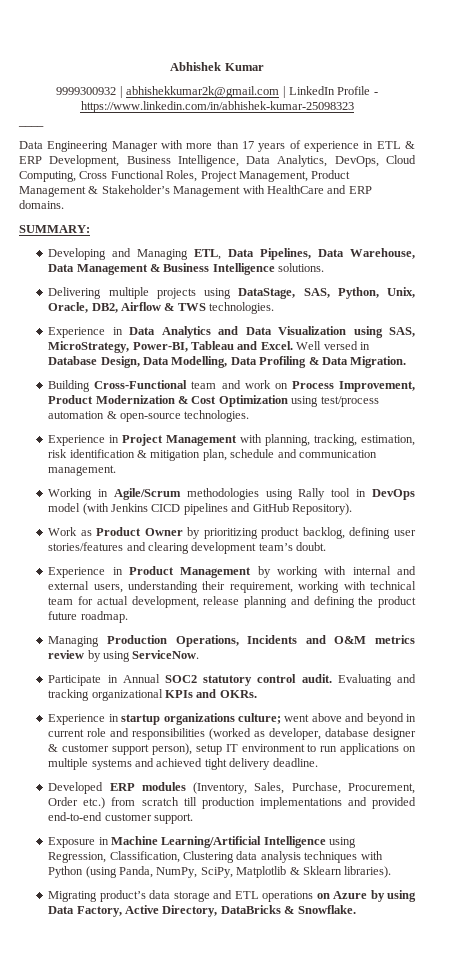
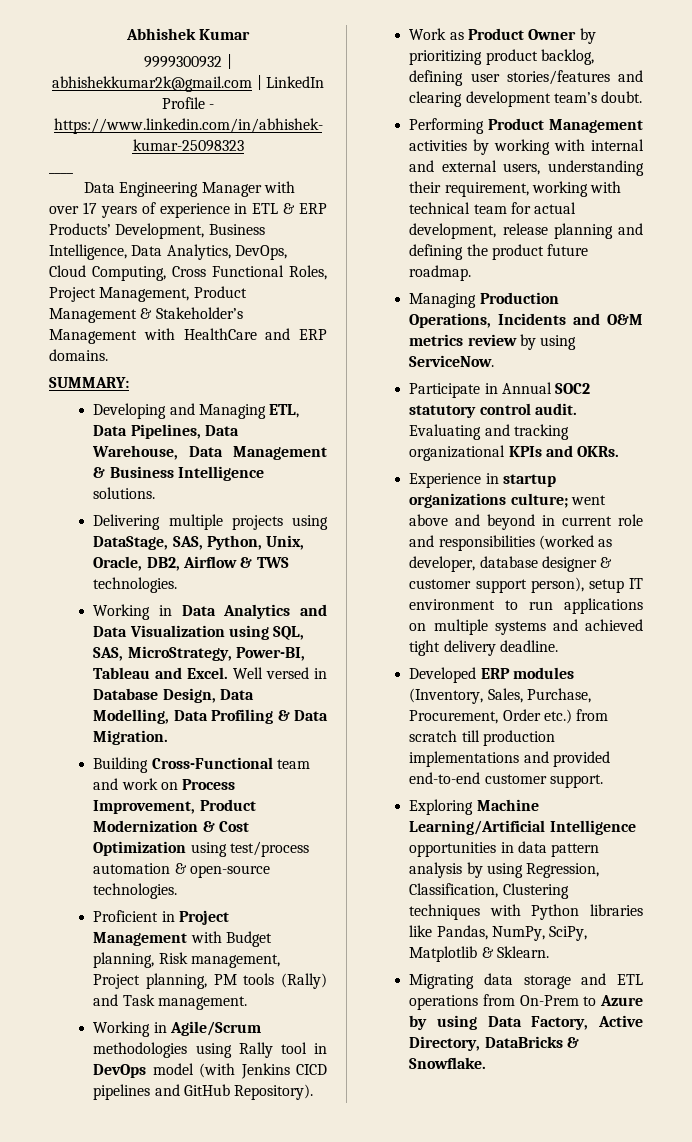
- Data Engineering Manager with more than 17 years of experience in ETL & ERP Development, Business Intelligence, Data Analytics, DevOps, Cloud Computing, Cross Functional Roles, Project Management, Product Management & Stakeholder’s Management with HealthCare and ERP domains.
+ Data Engineering Manager with over 17 years of experience in ETL & ERP Products’ Development, Business Intelligence, Data Analytics, DevOps, Cloud Computing, Cross Functional Roles, Project Management, Product Management & Stakeholder’s Management with HealthCare and ERP domains.
- Experience in Data Analytics and Data Visualization using SAS, MicroStrategy, Power-BI, Tableau and Excel.
+ Working in Data Analytics and Data Visualization using SQL, SAS, MicroStrategy, Power-BI, Tableau and Excel.
- Experience in Project Management with planning, tracking, estimation, risk identification & mitigation plan, schedule and communication management.
+ Proficient in Project Management with Budget planning, Risk management, Project planning, PM tools (Rally) and Task management.
- Experience in Product Management by working with internal and external users, understanding their requirement, working with technical team for actual development, release planning and defining the product future roadmap.
+ Performing Product Management activities by working with internal and external users, understanding their requirement, working with technical team for actual development, release planning and defining the product future roadmap.
- Exposure in Machine Learning/Artificial Intelligence using Regression, Classification, Clustering data analysis techniques with Python (using Panda, NumPy, SciPy, Matplotlib & Sklearn libraries).
+ Exploring Machine Learning/Artificial Intelligence opportunities in data pattern analysis by using Regression, Classification, Clustering techniques with Python libraries like Pandas, NumPy, SciPy, Matplotlib & Sklearn.
- Migrating product’s data storage and ETL operations on Azure by using Data Factory, Active Directory, DataBricks & Snowflake.
+ Migrating data storage and ETL operations from On-Prem to Azure by using Data Factory, Active Directory, DataBricks & Snowflake.

